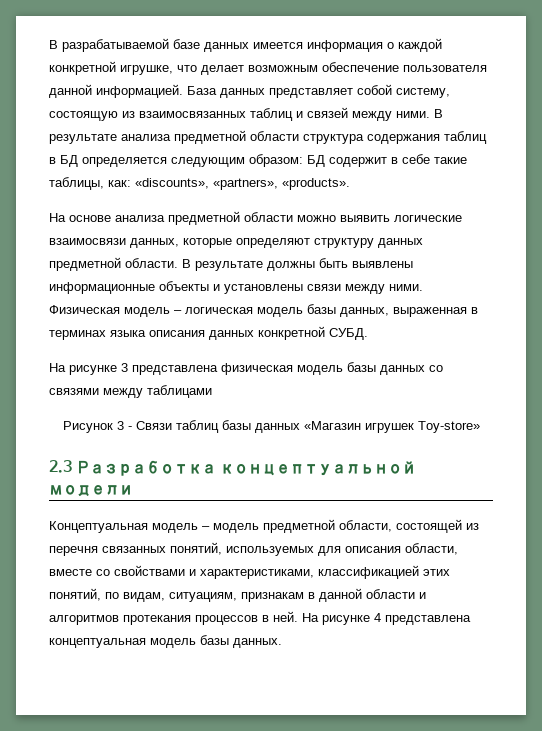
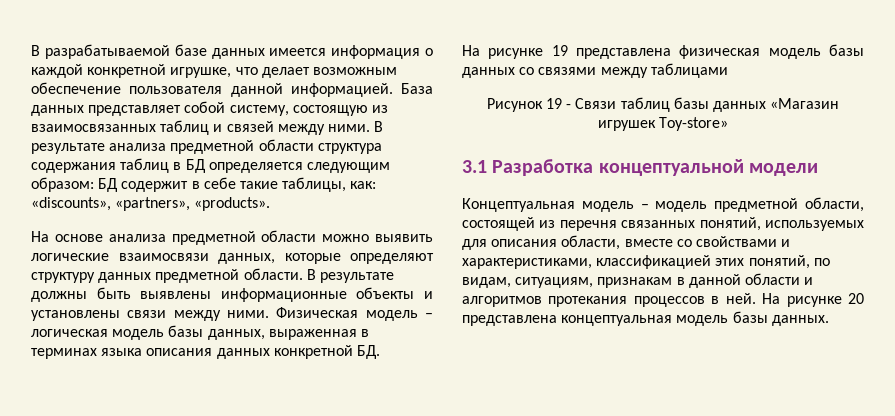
- Физическая модель – логическая модель базы данных, выраженная в терминах языка описания данных конкретной СУБД.
- На рисунке 3 представлена физическая модель базы данных со связями между таблицами
+ Физическая модель – логическая модель базы данных, выраженная в терминах языка описания данных конкретной БД.
+ На рисунке 19 представлена физическая модель базы данных со связями между таблицами
- Рисунок 3 - Связи таблиц базы данных «Магазин игрушек Toy-store»
+ Рисунок 19 - Связи таблиц базы данных «Магазин игрушек Toy-store»
- 2.3 Разработка концептуальной модели
+ 3.1 Разработка концептуальной модели
- На рисунке 4 представлена концептуальная модель базы данных.
+ На рисунке 20 представлена концептуальная модель базы данных.

